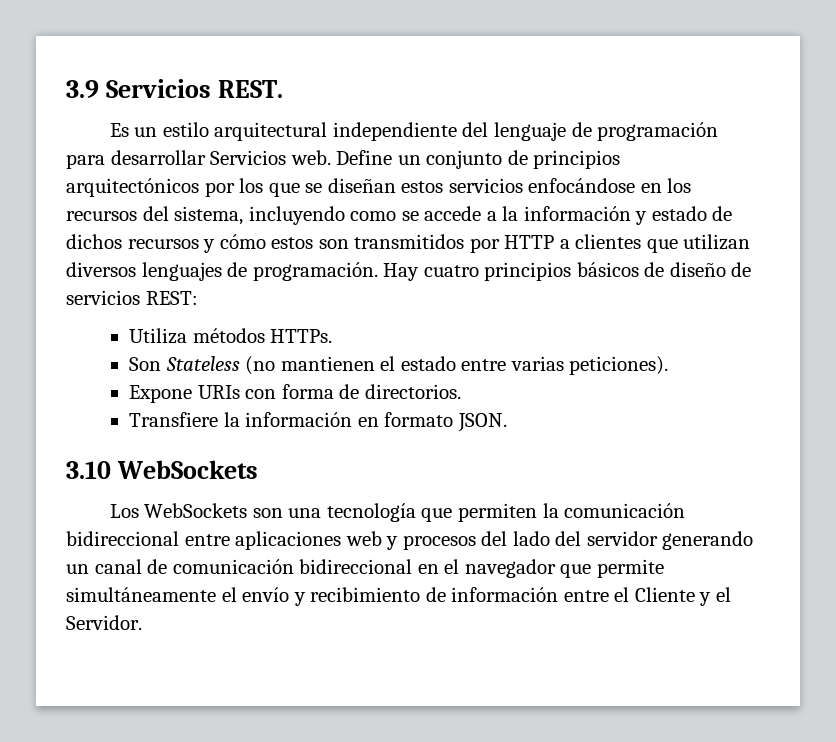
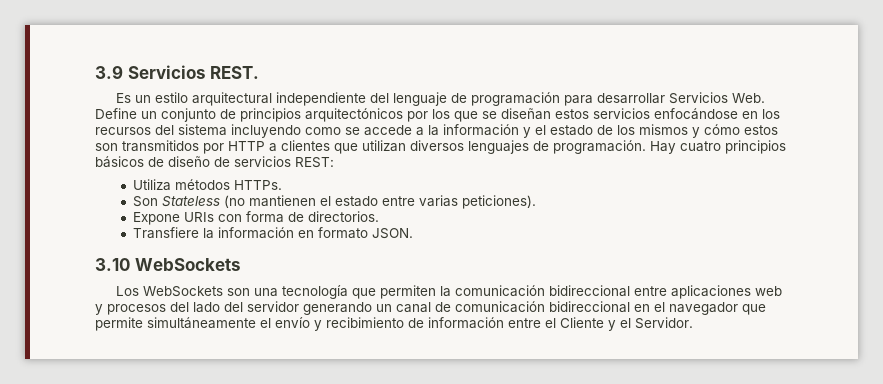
- Es un estilo arquitectural independiente del lenguaje de programación para desarrollar Servicios web. Define un conjunto de principios arquitectónicos por los que se diseñan estos servicios enfocándose en los recursos del sistema, incluyendo como se accede a la información y estado de dichos recursos y cómo estos son transmitidos por HTTP a clientes que utilizan diversos lenguajes de programación.
+ Es un estilo arquitectural independiente del lenguaje de programación para desarrollar Servicios Web. Define un conjunto de principios arquitectónicos por los que se diseñan estos servicios enfocándose en los recursos del sistema incluyendo como se accede a la información y el estado de los mismos y cómo estos son transmitidos por HTTP a clientes que utilizan diversos lenguajes de programación.

